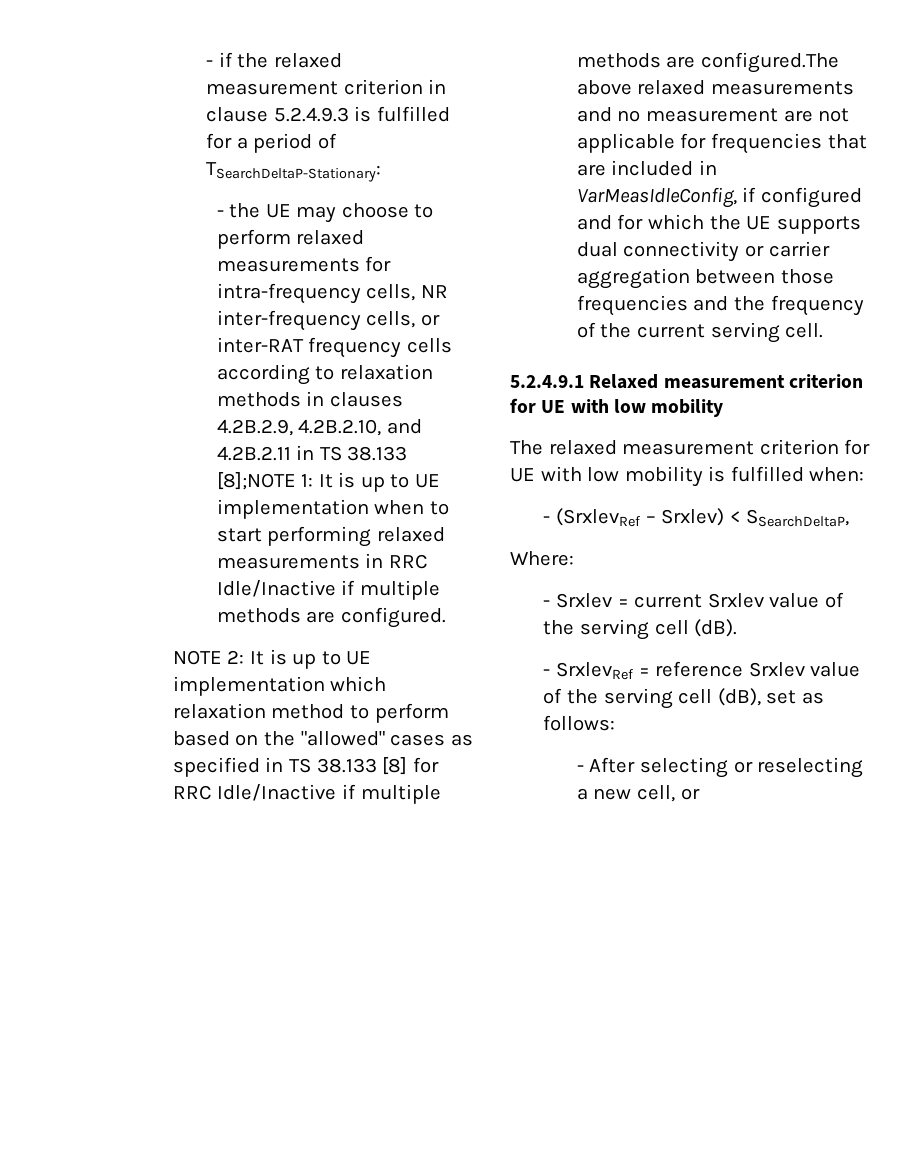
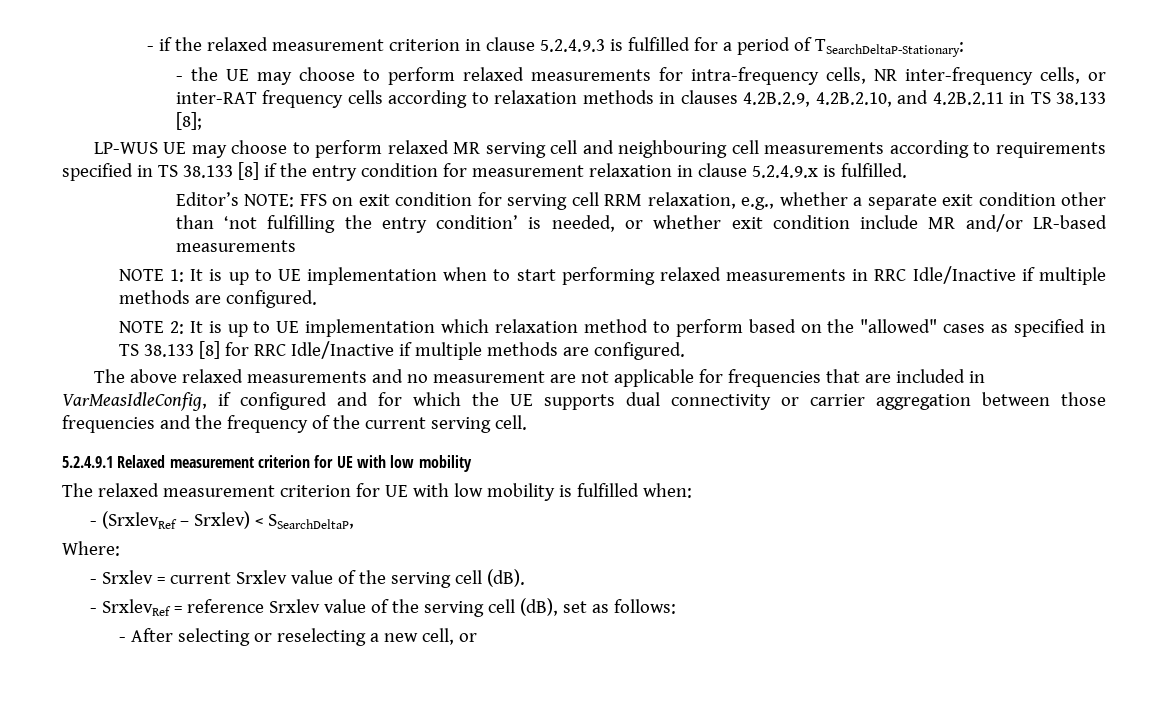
- - the UE may choose to perform relaxed measurements for intra-frequency cells, NR inter-frequency cells, or inter-RAT frequency cells according to relaxation methods in clauses 4.2B.2.9, 4.2B.2.10, and 4.2B.2.11 in TS 38.133 [8];NOTE 1: It is up to UE implementation when to start performing relaxed measurements in RRC Idle/Inactive if multiple methods are configured.
+ - the UE may choose to perform relaxed measurements for intra-frequency cells, NR inter-frequency cells, or inter-RAT frequency cells according to relaxation methods in clauses 4.2B.2.9, 4.2B.2.10, and 4.2B.2.11 in TS 38.133 [8];
+ LP-WUS UE may choose to perform relaxed MR serving cell and neighbouring cell measurements according to requirements specified in TS 38.133 [8] if the entry condition for measurement relaxation in clause 5.2.4.9.x is fulfilled.
+ Editor’s NOTE: FFS on exit condition for serving cell RRM relaxation, e.g., whether a separate exit condition other than ‘not fulfilling the entry condition’ is needed, or whether exit condition include MR and/or LR-based measurements
+ NOTE 1: It is up to UE implementation when to start performing relaxed measurements in RRC Idle/Inactive if multiple methods are configured.
- It is up to UE implementation which relaxation method to perform based on the "allowed" cases as specified in TS 38.133 [8] for RRC Idle/Inactive if multiple methods are configured.The above relaxed measurements and no measurement are not applicable for frequencies that are included in VarMeasIdleConfig, if configured and for which the UE supports dual connectivity or carrier aggregation between those frequencies and the frequency of the current serving cell.
+ It is up to UE implementation which relaxation method to perform based on the "allowed" cases as specified in TS 38.133 [8] for RRC Idle/Inactive if multiple methods are configured.
+ The above relaxed measurements and no measurement are not applicable for frequencies that are included in VarMeasIdleConfig, if configured and for which the UE supports dual connectivity or carrier aggregation between those frequencies and the frequency of the current serving cell.

